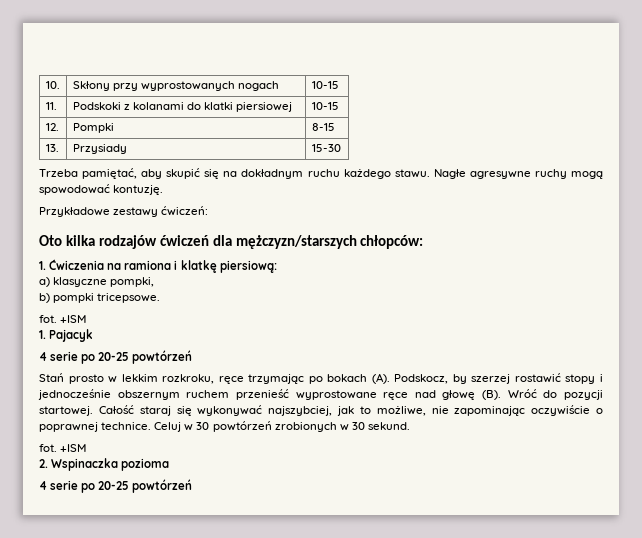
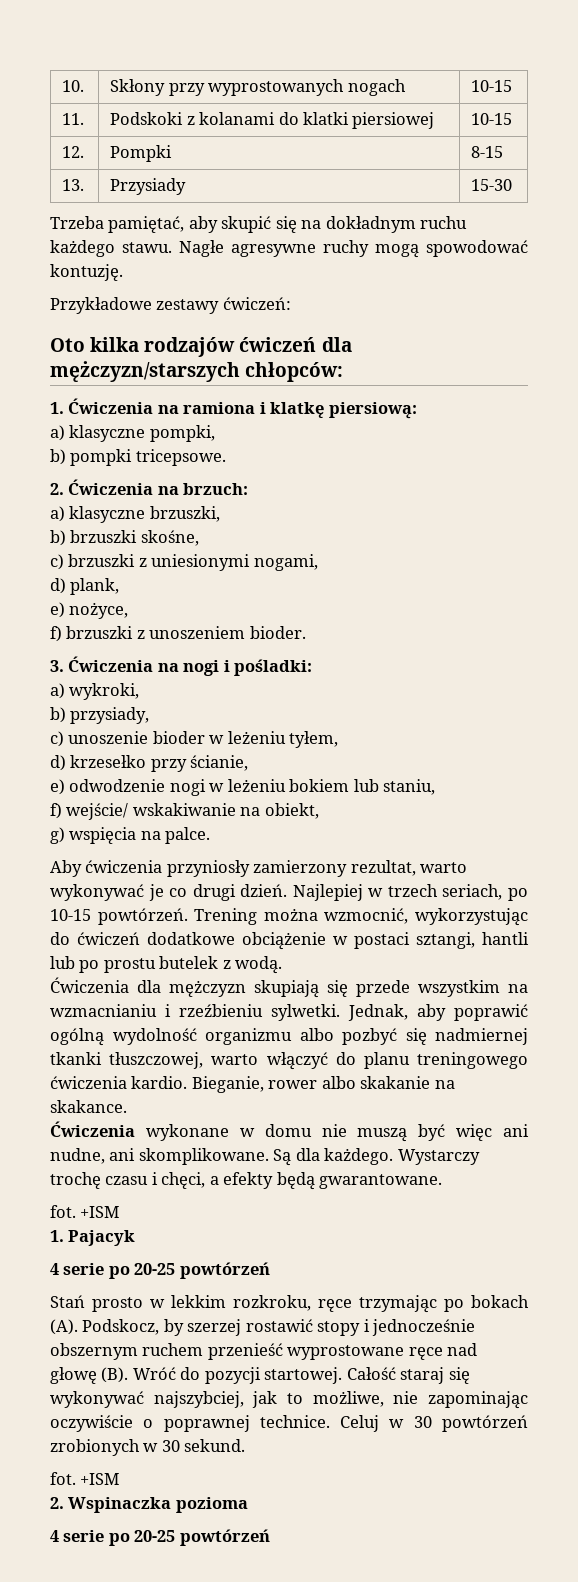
+ 2. Ćwiczenia na brzuch:
+ a) klasyczne brzuszki,
+ b) brzuszki skośne,
+ c) brzuszki z uniesionymi nogami,
+ d) plank,
+ e) nożyce,
+ f) brzuszki z unoszeniem bioder.
+ 3. Ćwiczenia na nogi i pośladki:
+ a) wykroki,
+ b) przysiady,
+ c) unoszenie bioder w leżeniu tyłem,
+ d) krzesełko przy ścianie,
+ e) odwodzenie nogi w leżeniu bokiem lub staniu,
+ f) wejście/ wskakiwanie na obiekt,
+ g) wspięcia na palce.
+ Aby ćwiczenia przyniosły zamierzony rezultat, warto wykonywać je co drugi dzień. Najlepiej w trzech seriach, po 10-15 powtórzeń. Trening można wzmocnić, wykorzystując do ćwiczeń dodatkowe obciążenie w postaci sztangi, hantli lub po prostu butelek z wodą.
+ Ćwiczenia dla mężczyzn skupiają się przede wszystkim na wzmacnianiu i rzeźbieniu sylwetki. Jednak, aby poprawić ogólną wydolność organizmu albo pozbyć się nadmiernej tkanki tłuszczowej, warto włączyć do planu treningowego ćwiczenia kardio. Bieganie, rower albo skakanie na skakance.
+ Ćwiczenia wykonane w domu nie muszą być więc ani nudne, ani skomplikowane. Są dla każdego. Wystarczy trochę czasu i chęci, a efekty będą gwarantowane.

